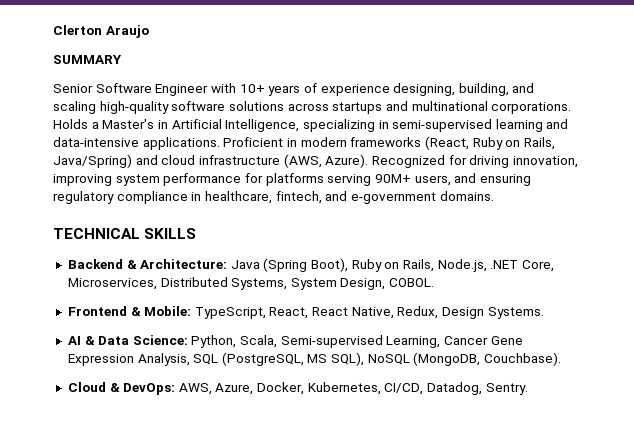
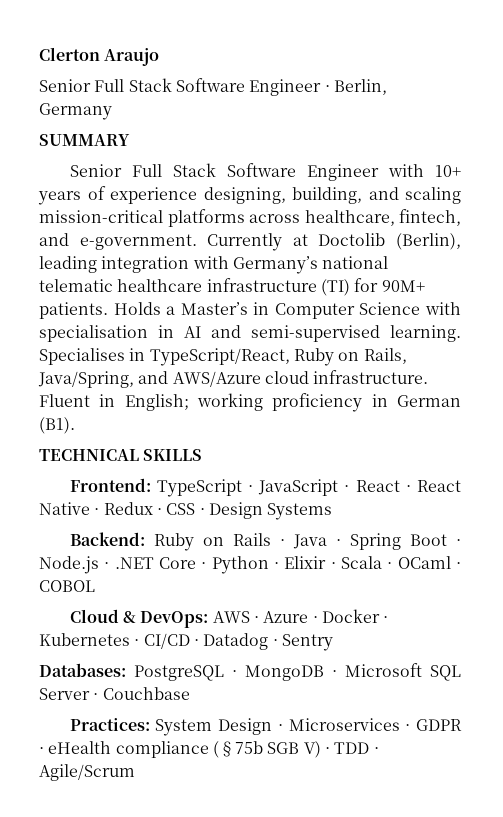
+ Senior Full Stack Software Engineer · Berlin, Germany
- Senior Software Engineer with 10+ years of experience designing, building, and scaling high-quality software solutions across startups and multinational corporations. Holds a Master's in Artificial Intelligence, specializing in semi-supervised learning and data-intensive applications. Proficient in modern frameworks (React, Ruby on Rails, Java/Spring) and cloud infrastructure (AWS, Azure). Recognized for driving innovation, improving system performance for platforms serving 90M+ users, and ensuring regulatory compliance in healthcare, fintech, and e-government domains.
+ Senior Full Stack Software Engineer with 10+ years of experience designing, building, and scaling mission-critical platforms across healthcare, fintech, and e-government. Currently at Doctolib (Berlin), leading integration with Germany’s national telematic healthcare infrastructure (TI) for 90M+ patients. Holds a Master’s in Computer Science with specialisation in AI and semi-supervised learning. Specialises in TypeScript/React, Ruby on Rails, Java/Spring, and AWS/Azure cloud infrastructure. Fluent in English; working proficiency in German (B1).
  TECHNICAL SKILLS
- Backend & Architecture: Java (Spring Boot), Ruby on Rails, Node.js, .NET Core, Microservices, Distributed Systems, System Design, COBOL.
- Frontend & Mobile: TypeScript, React, React Native, Redux, Design Systems.
- AI & Data Science: Python, Scala, Semi-supervised Learning, Cancer Gene Expression Analysis, SQL (PostgreSQL, MS SQL), NoSQL (MongoDB, Couchbase).
- Cloud & DevOps: AWS, Azure, Docker, Kubernetes, CI/CD, Datadog, Sentry.
+ Frontend: TypeScript · JavaScript · React · React Native · Redux · CSS · Design Systems
+ Backend: Ruby on Rails · Java · Spring Boot · Node.js · .NET Core · Python · Elixir · Scala · OCaml · COBOL
+ Cloud & DevOps: AWS · Azure · Docker · Kubernetes · CI/CD · Datadog · Sentry
+ Databases: PostgreSQL · MongoDB · Microsoft SQL Server · Couchbase
+ Practices: System Design · Microservices · GDPR · eHealth compliance (§75b SGB V) · TDD · Agile/Scrum

